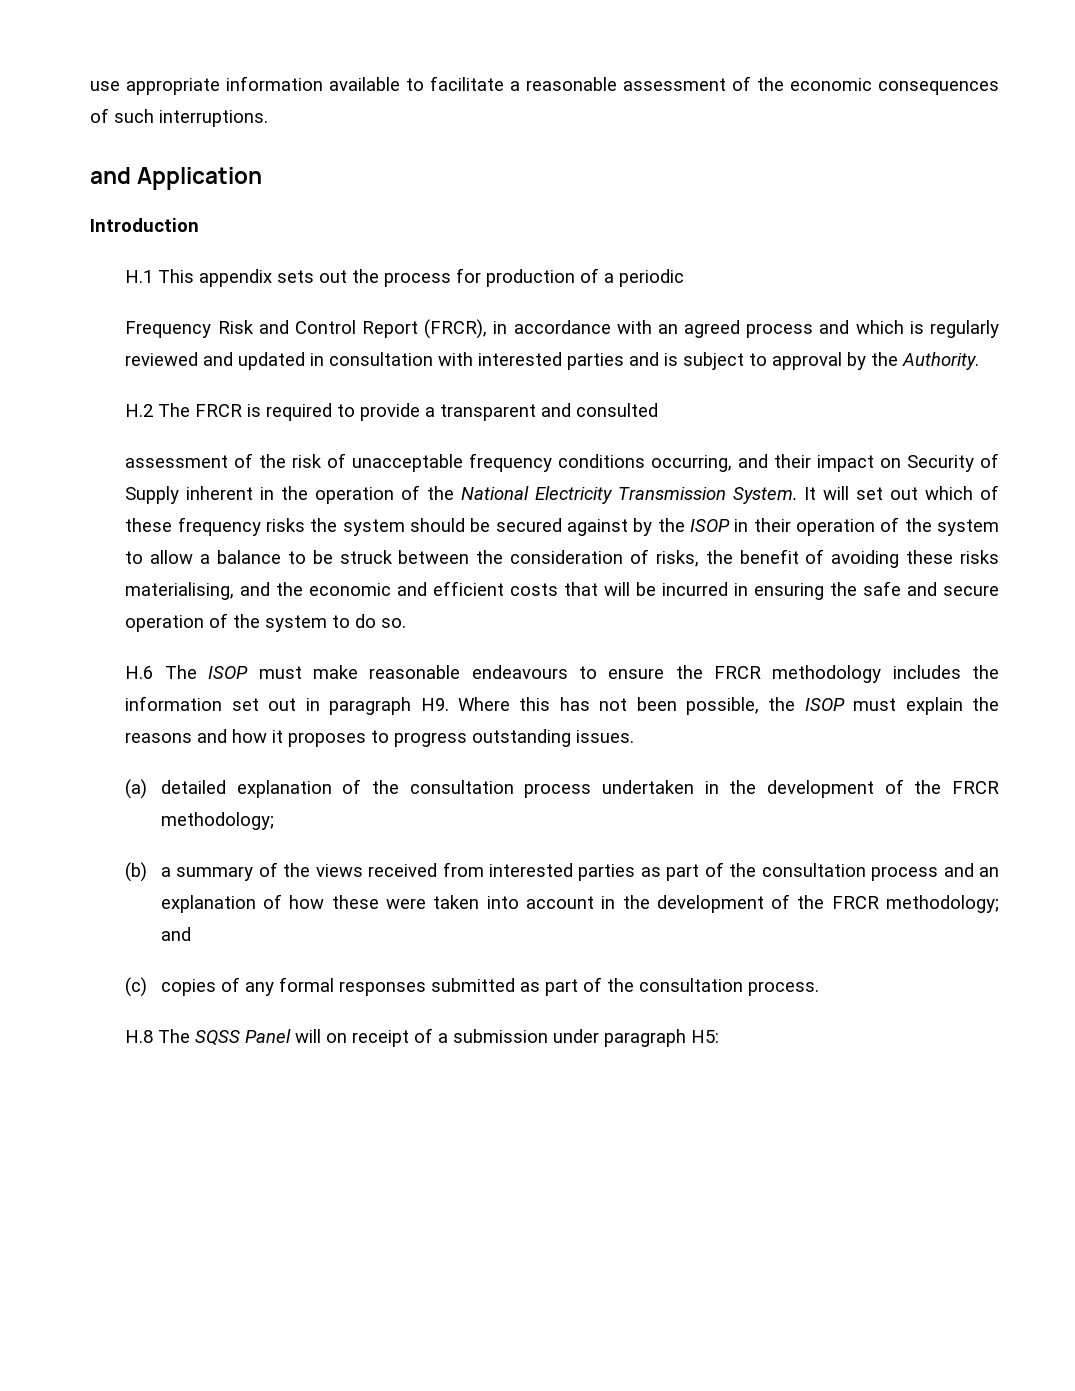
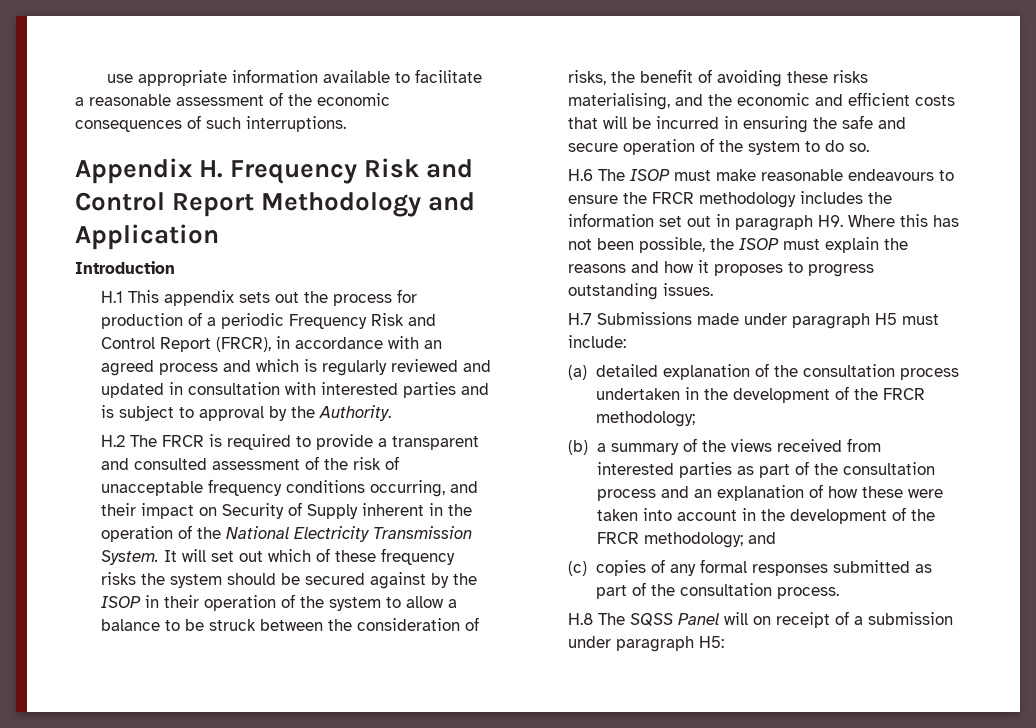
- and Application
+ Appendix H. Frequency Risk and Control Report Methodology and Application
- H.1 This appendix sets out the process for production of a periodic
- Frequency Risk and Control Report (FRCR), in accordance with an agreed process and which is regularly reviewed and updated in consultation with interested parties and is subject to approval by the Authority.
+ H.1 This appendix sets out the process for production of a periodic Frequency Risk and Control Report (FRCR), in accordance with an agreed process and which is regularly reviewed and updated in consultation with interested parties and is subject to approval by the Authority.
- H.2 The FRCR is required to provide a transparent and consulted
- assessment of the risk of unacceptable frequency conditions occurring, and their impact on Security of Supply inherent in the operation of the National Electricity Transmission System.
+ H.2 The FRCR is required to provide a transparent and consulted assessment of the risk of unacceptable frequency conditions occurring, and their impact on Security of Supply inherent in the operation of the National Electricity Transmission System.
+ H.7 Submissions made under paragraph H5 must include:

